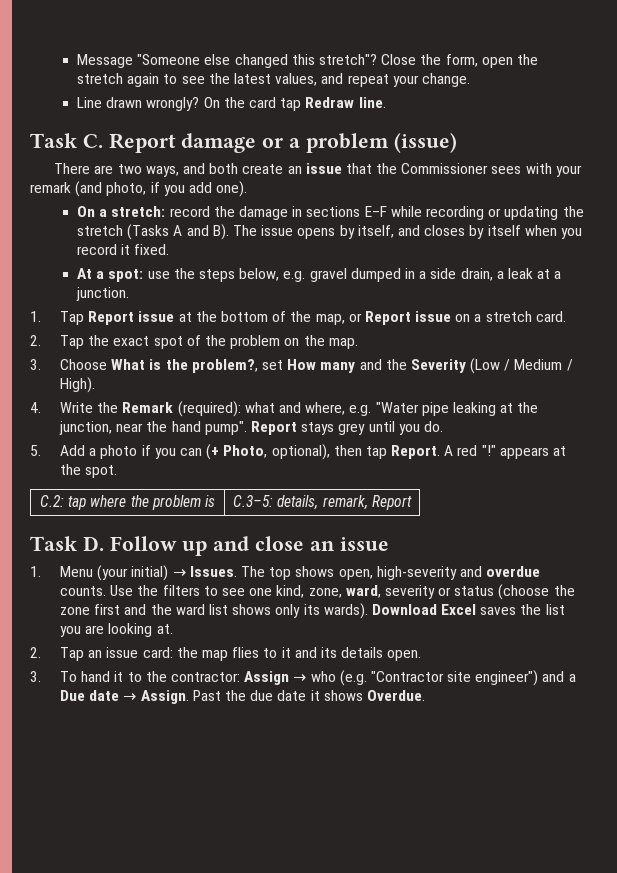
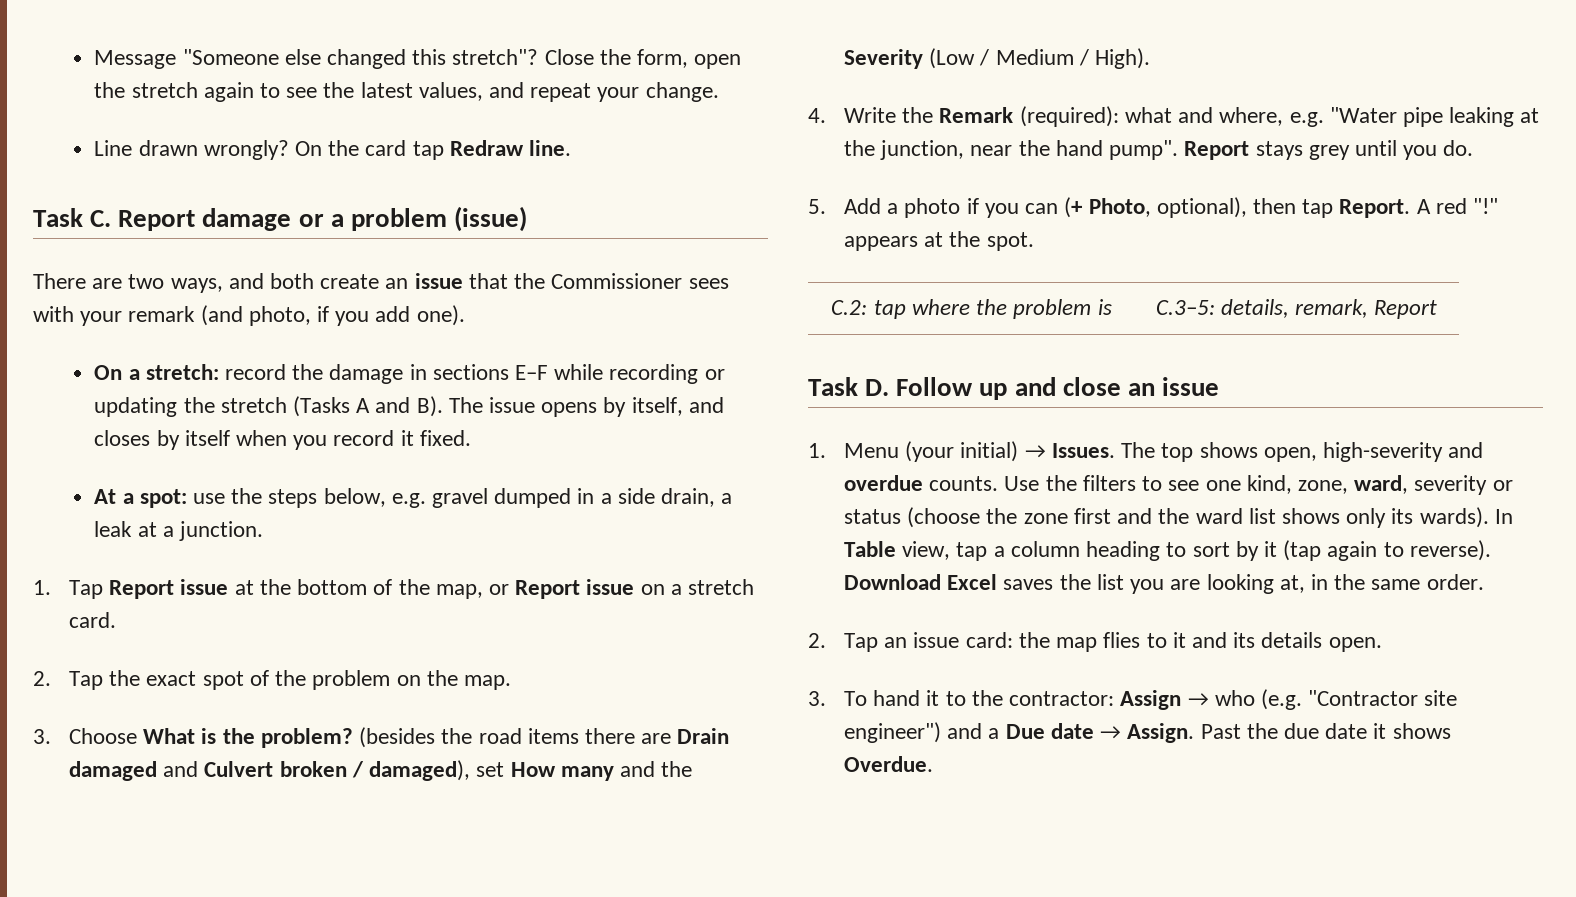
- 3. Choose What is the problem?, set How many and the Severity (Low / Medium / High).
+ 3. Choose What is the problem? (besides the road items there are Drain damaged and Culvert broken / damaged), set How many and the Severity (Low / Medium / High).
+ In Table view, tap a column heading to sort by it (tap again to reverse).
- Download Excel saves the list you are looking at.
+ Download Excel saves the list you are looking at, in the same order.

